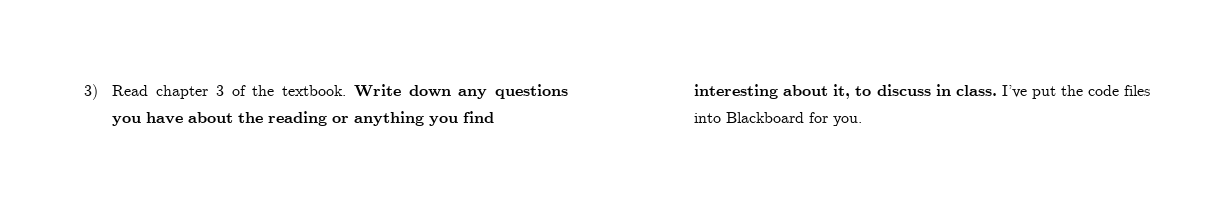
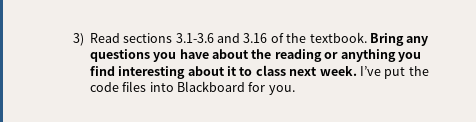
- 3) Read chapter 3 of the textbook.
+ 3) Read sections 3.1-3.6 and 3.16 of the textbook.
- Write down any questions you have about the reading or anything you find interesting about it, to discuss in class.
+ Bring any questions you have about the reading or anything you find interesting about it to class next week.

